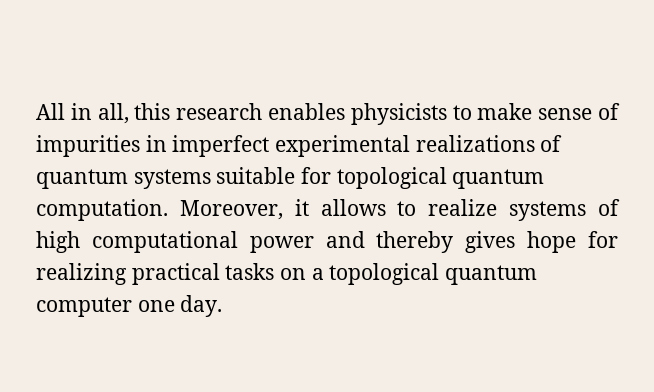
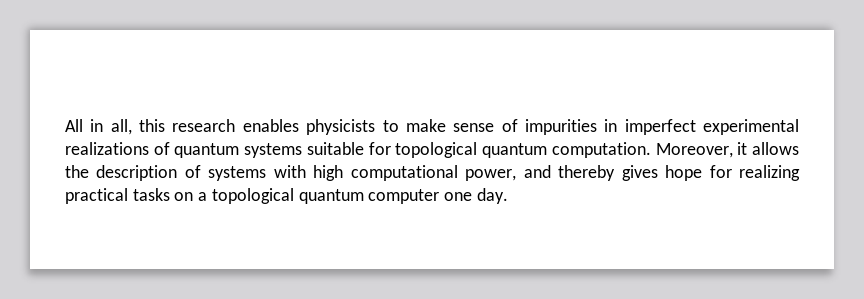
- Moreover, it allows to realize systems of high computational power and thereby gives hope for realizing practical tasks on a topological quantum computer one day.
+ Moreover, it allows the description of systems with high computational power, and thereby gives hope for realizing practical tasks on a topological quantum computer one day.

